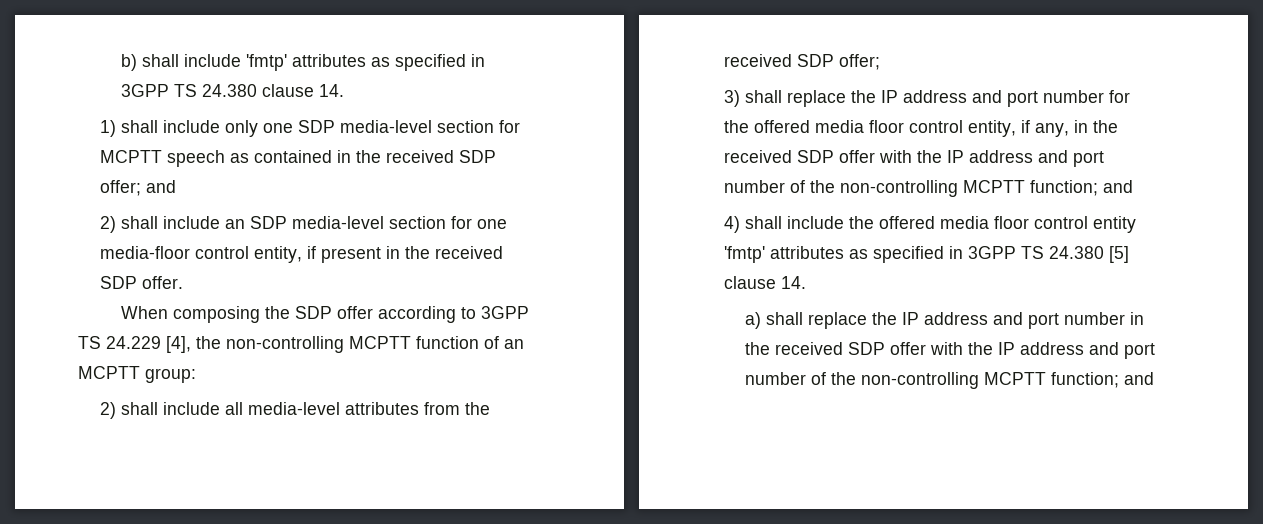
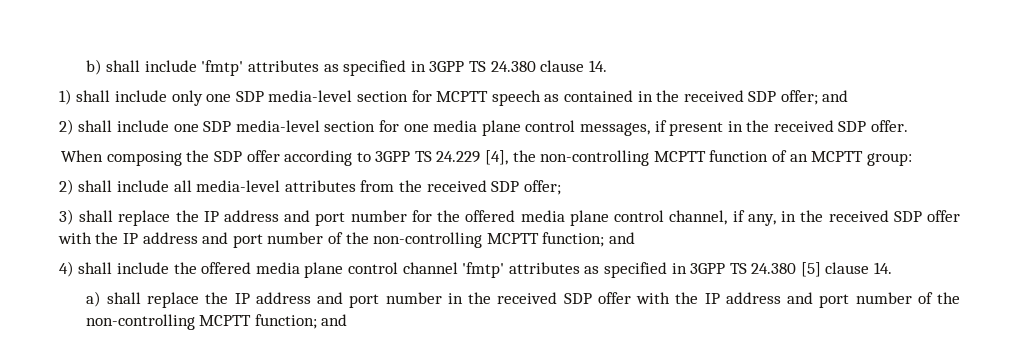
- 2) shall include an SDP media-level section for one media-floor control entity, if present in the received SDP offer.
+ 2) shall include one SDP media-level section for one media plane control messages, if present in the received SDP offer.
- 3) shall replace the IP address and port number for the offered media floor control entity, if any, in the received SDP offer with the IP address and port number of the non-controlling MCPTT function; and
+ 3) shall replace the IP address and port number for the offered media plane control channel, if any, in the received SDP offer with the IP address and port number of the non-controlling MCPTT function; and
- 4) shall include the offered media floor control entity 'fmtp' attributes as specified in 3GPP TS 24.380 [5] clause 14.
+ 4) shall include the offered media plane control channel 'fmtp' attributes as specified in 3GPP TS 24.380 [5] clause 14.

